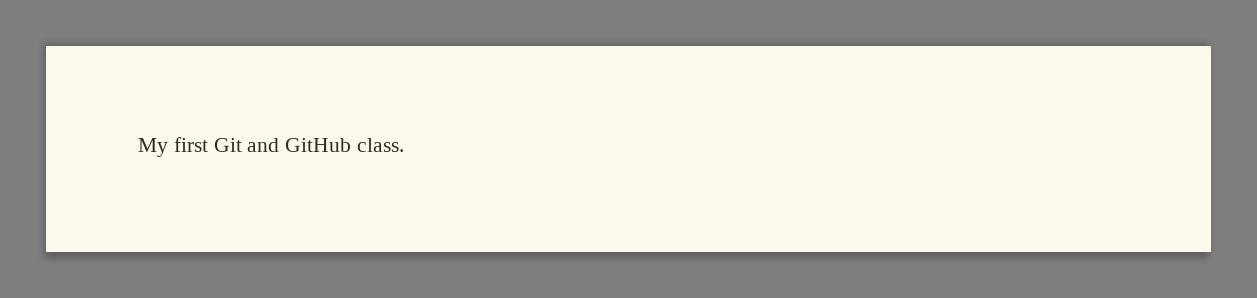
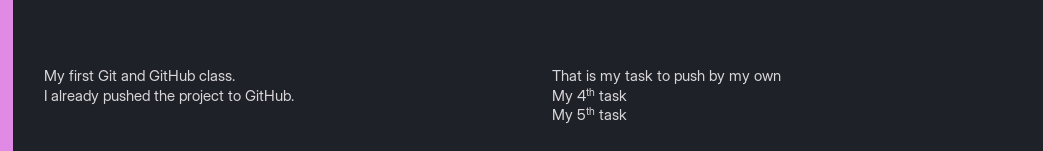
+ I already pushed the project to GitHub.
+ That is my task to push by my own
+ My 4th task
+ My 5th task

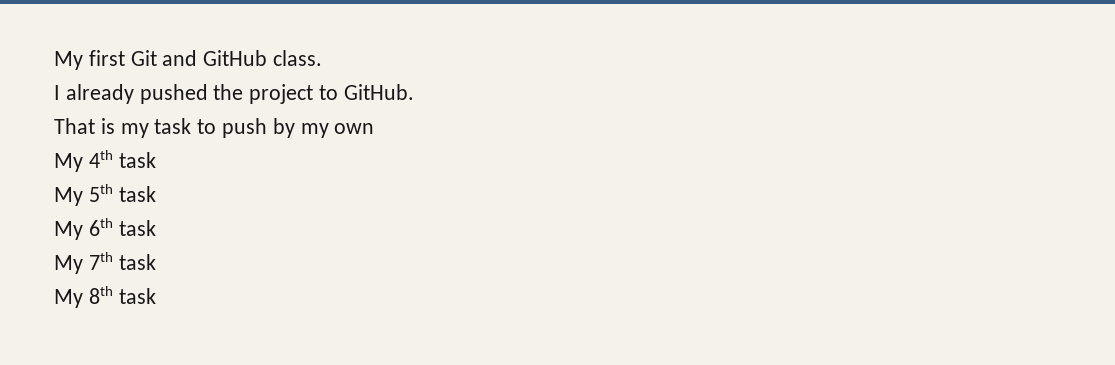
+ My 6th task
+ My 7th task
+ My 8th task

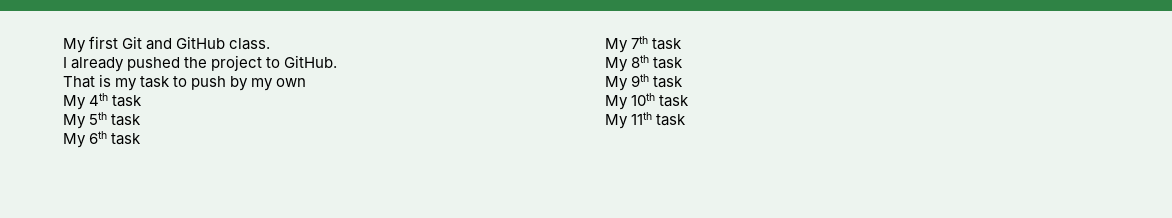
+ My 9th task
+ My 10th task
+ My 11th task

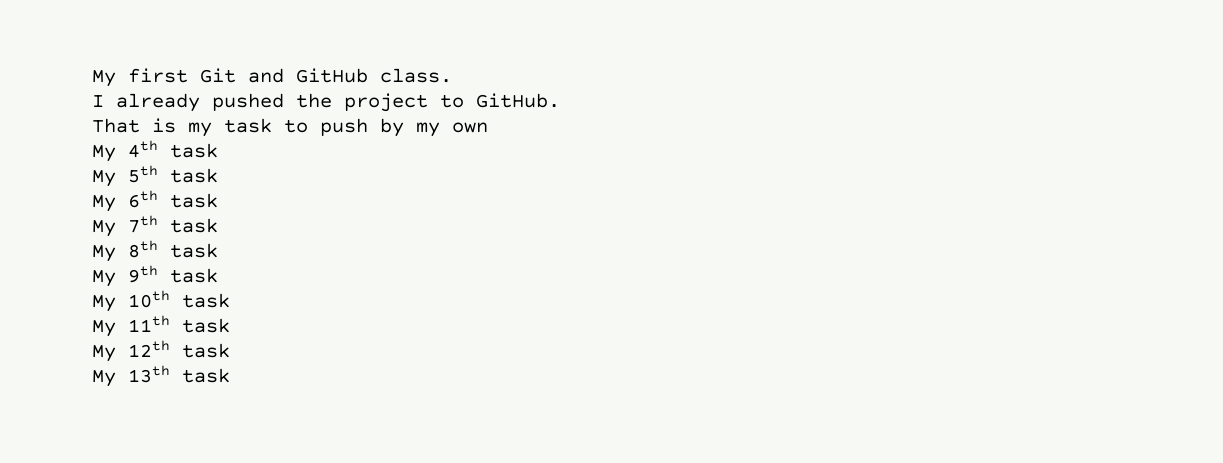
+ My 12th task
+ My 13th task

